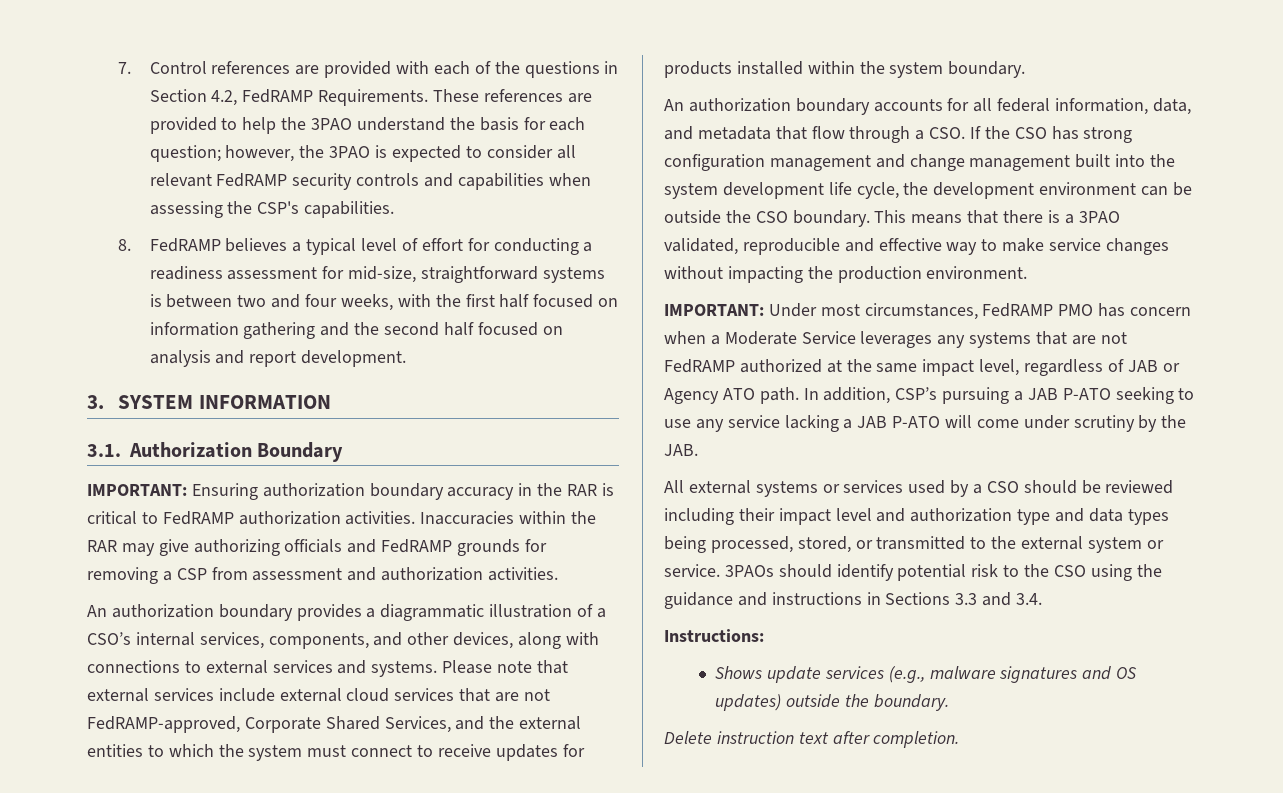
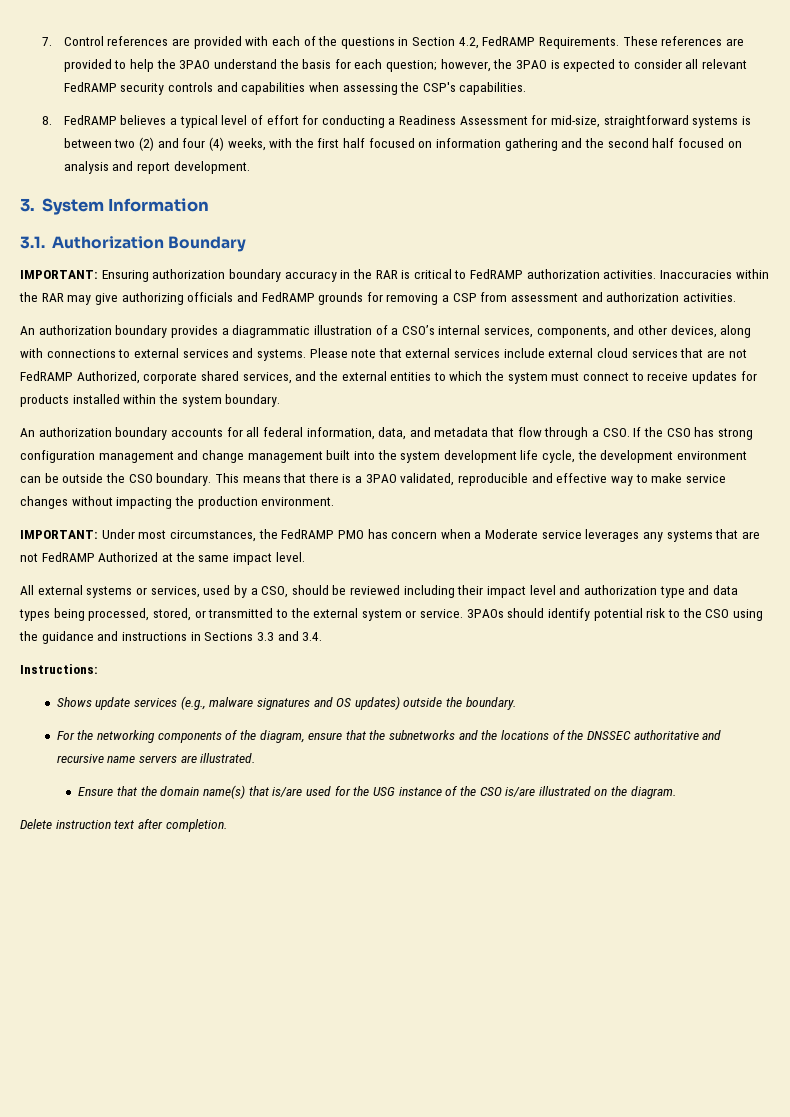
- 8. FedRAMP believes a typical level of effort for conducting a readiness assessment for mid-size, straightforward systems is between two and four weeks, with the first half focused on information gathering and the second half focused on analysis and report development.
+ 8. FedRAMP believes a typical level of effort for conducting a Readiness Assessment for mid-size, straightforward systems is between two (2) and four (4) weeks, with the first half focused on information gathering and the second half focused on analysis and report development.
- 3. SYSTEM INFORMATION
+ 3. System Information
- Please note that external services include external cloud services that are not FedRAMP-approved, Corporate Shared Services, and the external entities to which the system must connect to receive updates for products installed within the system boundary.
+ Please note that external services include external cloud services that are not FedRAMP Authorized, corporate shared services, and the external entities to which the system must connect to receive updates for products installed within the system boundary.
- IMPORTANT: Under most circumstances, FedRAMP PMO has concern when a Moderate Service leverages any systems that are not FedRAMP authorized at the same impact level, regardless of JAB or Agency ATO path. In addition, CSP’s pursuing a JAB P-ATO seeking to use any service lacking a JAB P-ATO will come under scrutiny by the JAB.
+ IMPORTANT: Under most circumstances, the FedRAMP PMO has concern when a Moderate service leverages any systems that are not FedRAMP Authorized at the same impact level.
- All external systems or services used by a CSO should be reviewed including their impact level and authorization type and data types being processed, stored, or transmitted to the external system or service.
+ All external systems or services, used by a CSO, should be reviewed including their impact level and authorization type and data types being processed, stored, or transmitted to the external system or service.
+ For the networking components of the diagram, ensure that the subnetworks and the locations of the DNSSEC authoritative and recursive name servers are illustrated.
+ Ensure that the domain name(s) that is/are used for the USG instance of the CSO is/are illustrated on the diagram.

